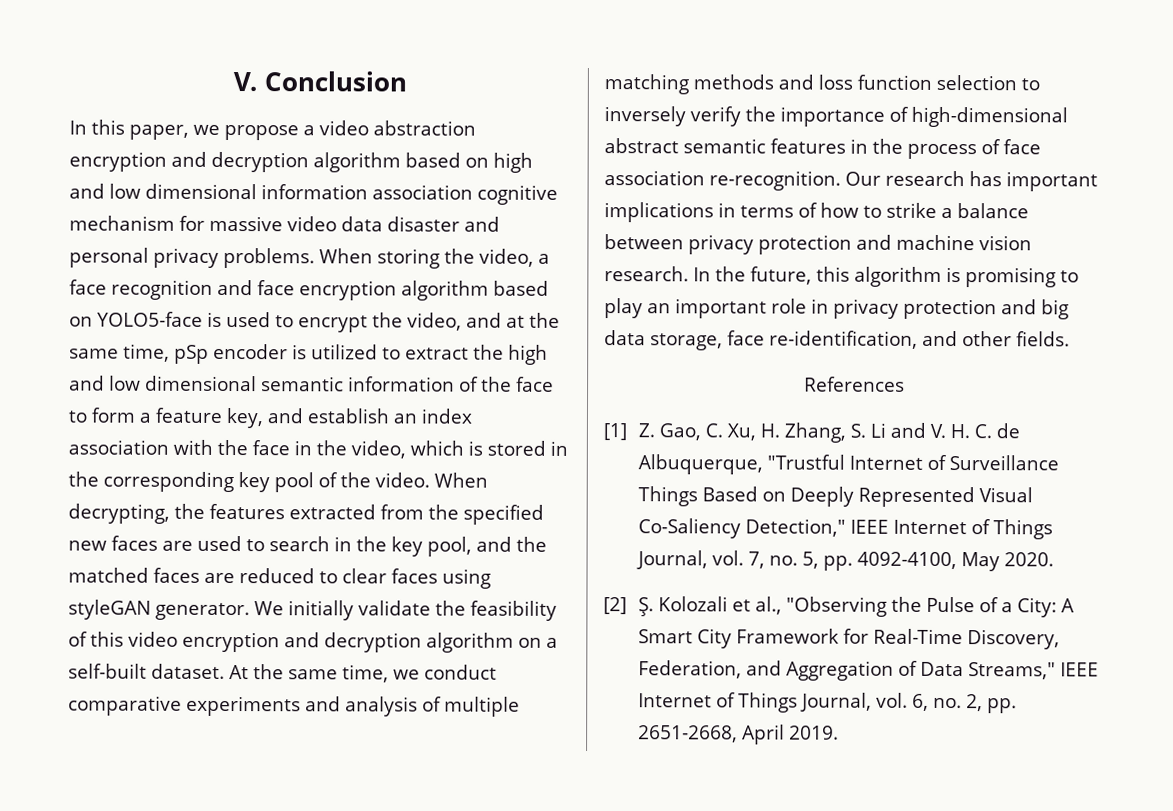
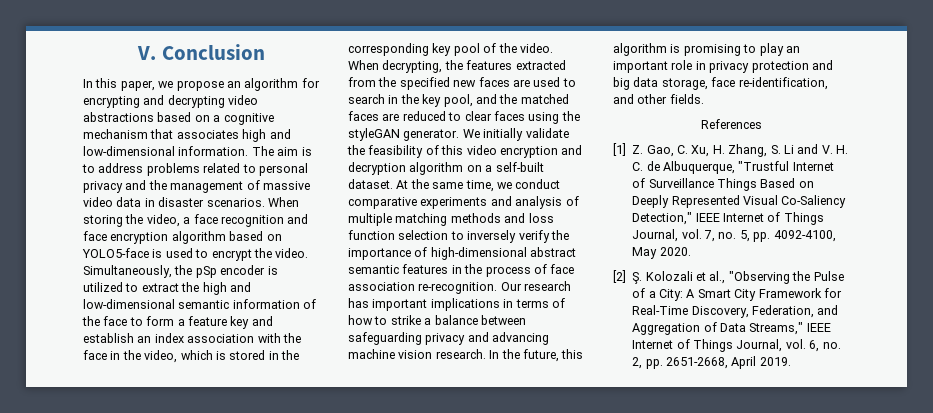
- In this paper, we propose a video abstraction encryption and decryption algorithm based on high and low dimensional information association cognitive mechanism for massive video data disaster and personal privacy problems.
+ In this paper, we propose an algorithm for encrypting and decrypting video abstractions based on a cognitive mechanism that associates high and low-dimensional information. The aim is to address problems related to personal privacy and the management of massive video data in disaster scenarios.
- When storing the video, a face recognition and face encryption algorithm based on YOLO5-face is used to encrypt the video, and at the same time, pSp encoder is utilized to extract the high and low dimensional semantic information of the face to form a feature key, and establish an index association with the face in the video, which is stored in the corresponding key pool of the video.
+ When storing the video, a face recognition and face encryption algorithm based on YOLO5-face is used to encrypt the video. Simultaneously, the pSp encoder is utilized to extract the high and low-dimensional semantic information of the face to form a feature key and establish an index association with the face in the video, which is stored in the corresponding key pool of the video.
- When decrypting, the features extracted from the specified new faces are used to search in the key pool, and the matched faces are reduced to clear faces using styleGAN generator.
+ When decrypting, the features extracted from the specified new faces are used to search in the key pool, and the matched faces are reduced to clear faces using the styleGAN generator.
- Our research has important implications in terms of how to strike a balance between privacy protection and machine vision research.
+ Our research has important implications in terms of how to strike a balance between safeguarding privacy and advancing machine vision research.

